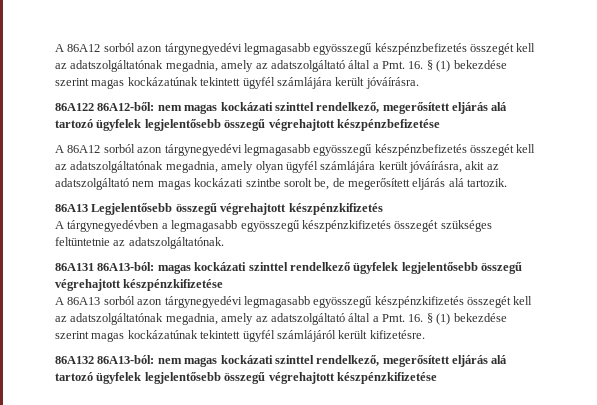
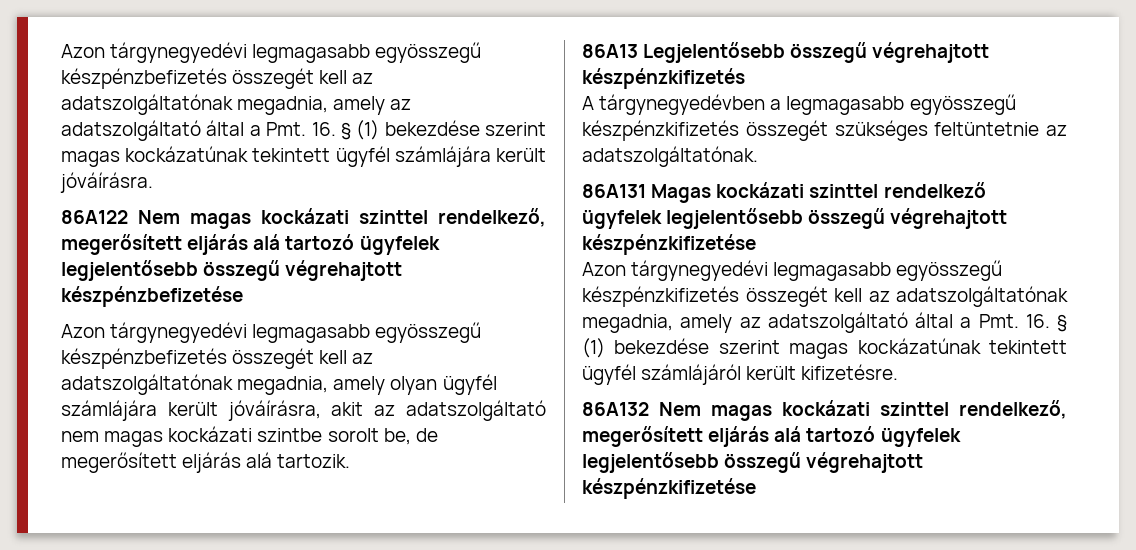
- A 86A12 sorból azon tárgynegyedévi legmagasabb egyösszegű készpénzbefizetés összegét kell az adatszolgáltatónak megadnia, amely az adatszolgáltató által a Pmt. 16. § (1) bekezdése szerint magas kockázatúnak tekintett ügyfél számlájára került jóváírásra.
+ Azon tárgynegyedévi legmagasabb egyösszegű készpénzbefizetés összegét kell az adatszolgáltatónak megadnia, amely az adatszolgáltató által a Pmt. 16. § (1) bekezdése szerint magas kockázatúnak tekintett ügyfél számlájára került jóváírásra.
- 86A122 86A12-ből: nem magas kockázati szinttel rendelkező, megerősített eljárás alá tartozó ügyfelek legjelentősebb összegű végrehajtott készpénzbefizetése
+ 86A122 Nem magas kockázati szinttel rendelkező, megerősített eljárás alá tartozó ügyfelek legjelentősebb összegű végrehajtott készpénzbefizetése
- A 86A12 sorból azon tárgynegyedévi legmagasabb egyösszegű készpénzbefizetés összegét kell az adatszolgáltatónak megadnia, amely olyan ügyfél számlájára került jóváírásra, akit az adatszolgáltató nem magas kockázati szintbe sorolt be, de megerősített eljárás alá tartozik.
+ Azon tárgynegyedévi legmagasabb egyösszegű készpénzbefizetés összegét kell az adatszolgáltatónak megadnia, amely olyan ügyfél számlájára került jóváírásra, akit az adatszolgáltató nem magas kockázati szintbe sorolt be, de megerősített eljárás alá tartozik.
- 86A131 86A13-ból: magas kockázati szinttel rendelkező ügyfelek legjelentősebb összegű végrehajtott készpénzkifizetése
+ 86A131 Magas kockázati szinttel rendelkező ügyfelek legjelentősebb összegű végrehajtott készpénzkifizetése
- A 86A13 sorból azon tárgynegyedévi legmagasabb egyösszegű készpénzkifizetés összegét kell az adatszolgáltatónak megadnia, amely az adatszolgáltató által a Pmt. 16. § (1) bekezdése szerint magas kockázatúnak tekintett ügyfél számlájáról került kifizetésre.
+ Azon tárgynegyedévi legmagasabb egyösszegű készpénzkifizetés összegét kell az adatszolgáltatónak megadnia, amely az adatszolgáltató által a Pmt. 16. § (1) bekezdése szerint magas kockázatúnak tekintett ügyfél számlájáról került kifizetésre.
- 86A132 86A13-ból: nem magas kockázati szinttel rendelkező, megerősített eljárás alá tartozó ügyfelek legjelentősebb összegű végrehajtott készpénzkifizetése
+ 86A132 Nem magas kockázati szinttel rendelkező, megerősített eljárás alá tartozó ügyfelek legjelentősebb összegű végrehajtott készpénzkifizetése

